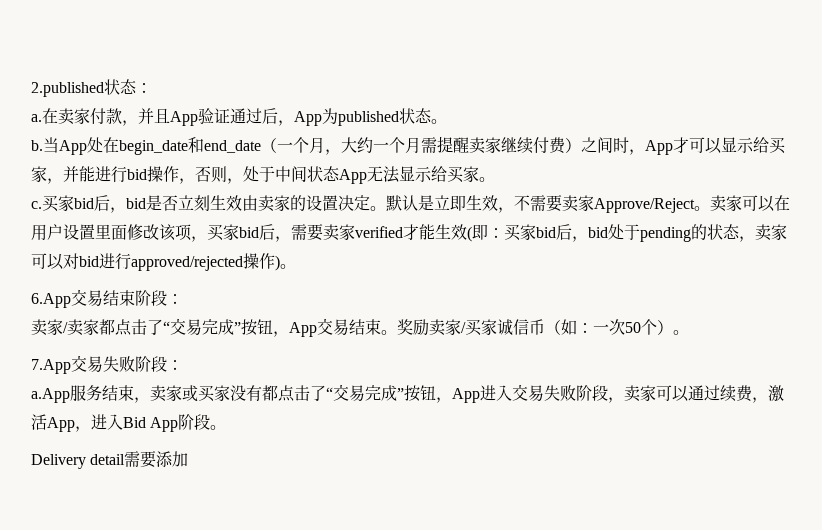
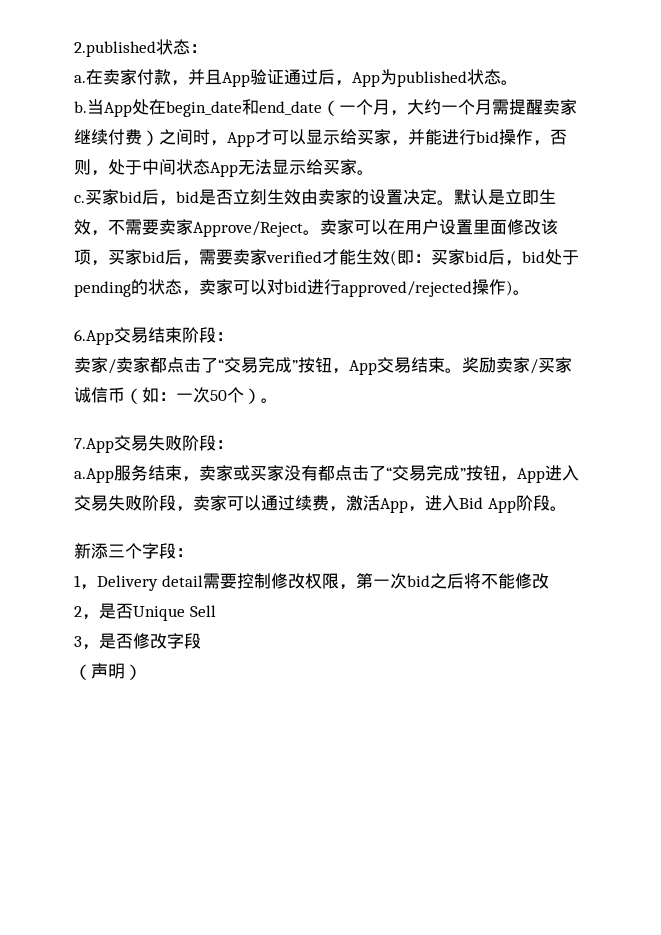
- Delivery detail需要添加
+ 新添三个字段：
+ 1，Delivery detail需要控制修改权限，第一次bid之后将不能修改
+ 2，是否Unique Sell
+ 3，是否修改字段
+ （声明）

